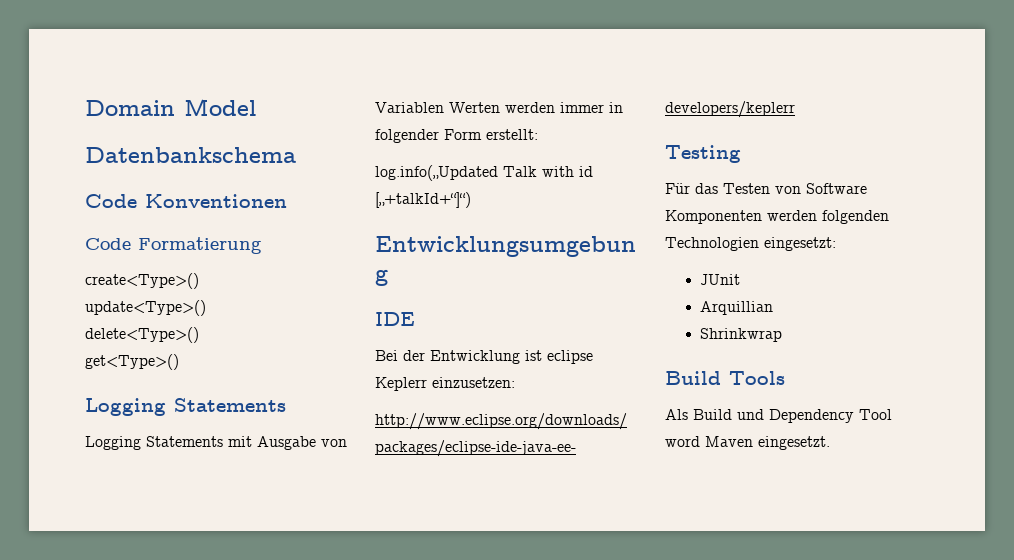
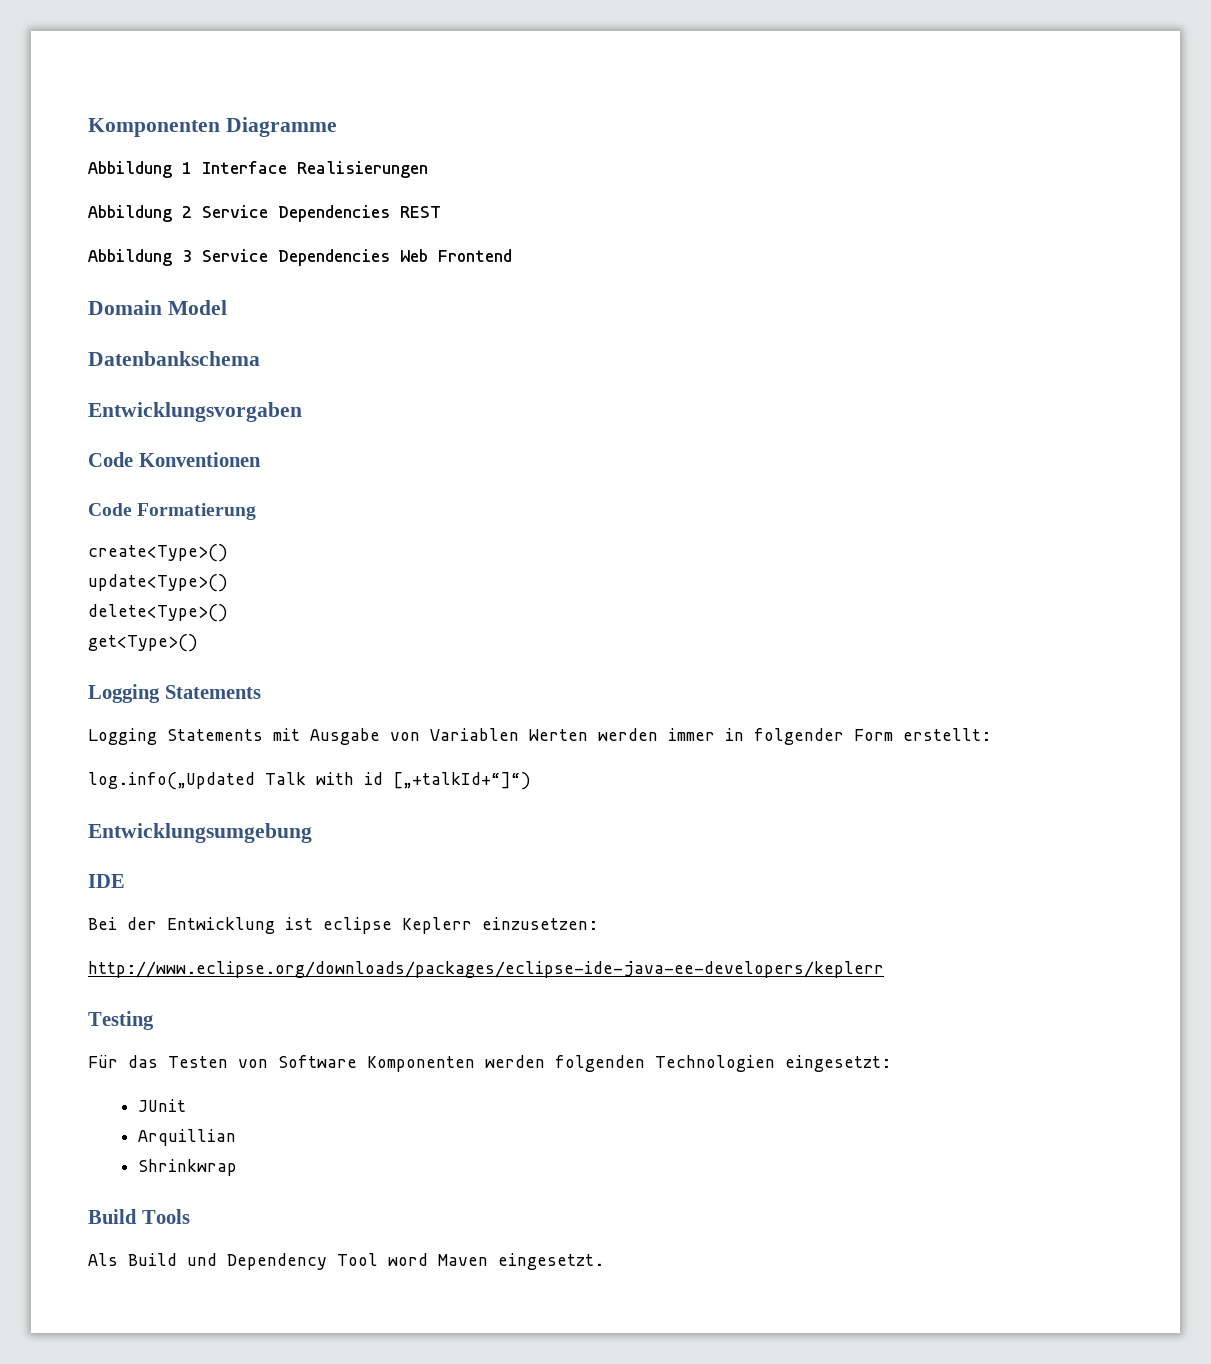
+ Komponenten Diagramme
+ Abbildung 1 Interface Realisierungen
+ Abbildung 2 Service Dependencies REST
+ Abbildung 3 Service Dependencies Web Frontend
+ Entwicklungsvorgaben

